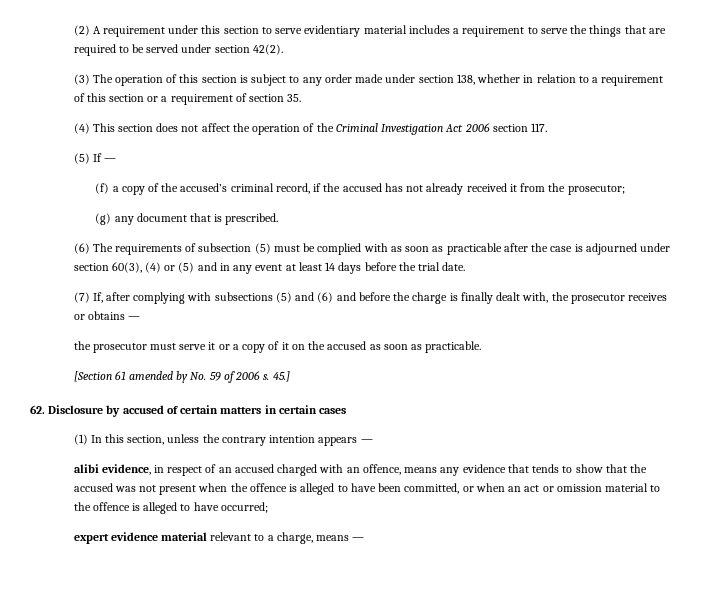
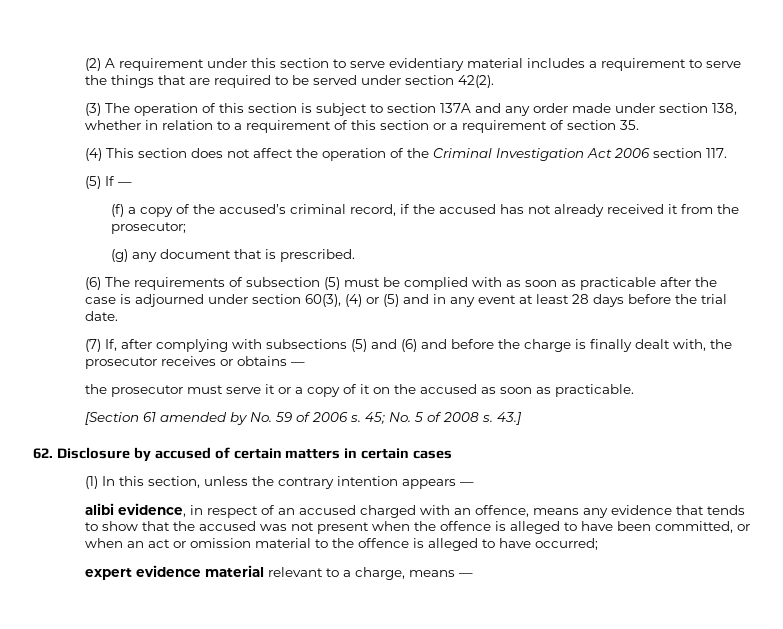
- (3) The operation of this section is subject to any order made under section 138, whether in relation to a requirement of this section or a requirement of section 35.
+ (3) The operation of this section is subject to section 137A and any order made under section 138, whether in relation to a requirement of this section or a requirement of section 35.
- (6) The requirements of subsection (5) must be complied with as soon as practicable after the case is adjourned under section 60(3), (4) or (5) and in any event at least 14 days before the trial date.
+ (6) The requirements of subsection (5) must be complied with as soon as practicable after the case is adjourned under section 60(3), (4) or (5) and in any event at least 28 days before the trial date.
- 45.]
+ 45; No. 5 of 2008 s. 43.]

